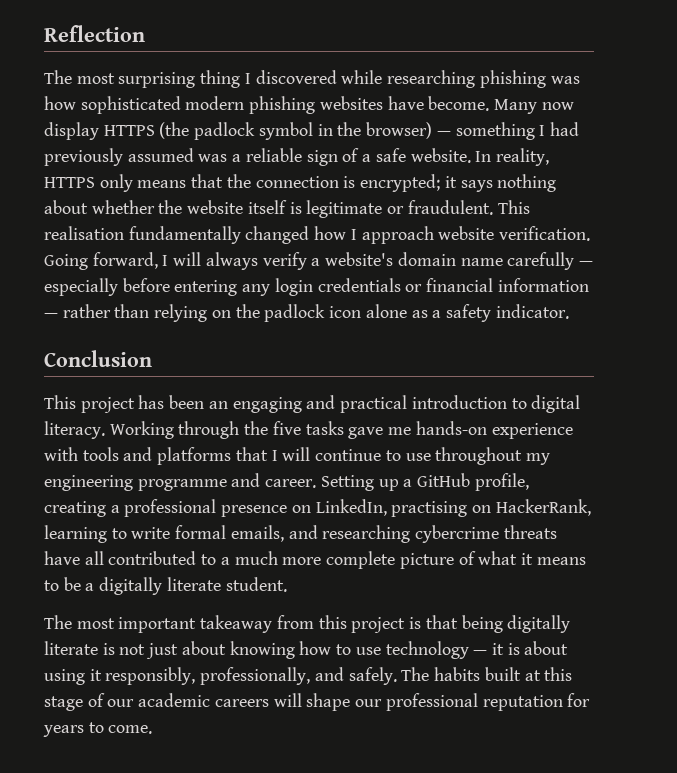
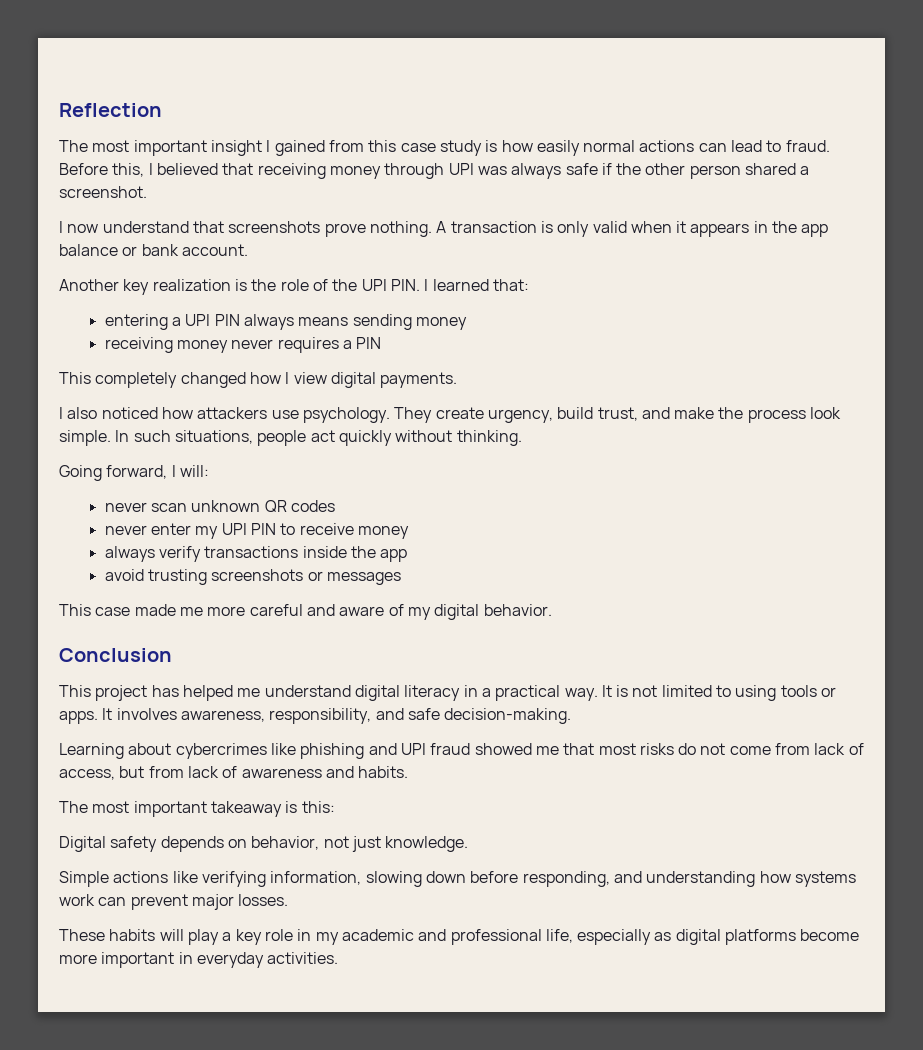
- The most surprising thing I discovered while researching phishing was how sophisticated modern phishing websites have become. Many now display HTTPS (the padlock symbol in the browser) — something I had previously assumed was a reliable sign of a safe website. In reality, HTTPS only means that the connection is encrypted; it says nothing about whether the website itself is legitimate or fraudulent. This realisation fundamentally changed how I approach website verification. Going forward, I will always verify a website's domain name carefully — especially before entering any login credentials or financial information — rather than relying on the padlock icon alone as a safety indicator.
+ The most important insight I gained from this case study is how easily normal actions can lead to fraud. Before this, I believed that receiving money through UPI was always safe if the other person shared a screenshot.
+ I now understand that screenshots prove nothing. A transaction is only valid when it appears in the app balance or bank account.
+ Another key realization is the role of the UPI PIN. I learned that:
+ entering a UPI PIN always means sending money
+ receiving money never requires a PIN
+ This completely changed how I view digital payments.
+ I also noticed how attackers use psychology. They create urgency, build trust, and make the process look simple. In such situations, people act quickly without thinking.
+ Going forward, I will:
+ never scan unknown QR codes
+ never enter my UPI PIN to receive money
+ always verify transactions inside the app
+ avoid trusting screenshots or messages
+ This case made me more careful and aware of my digital behavior.
  Conclusion
- This project has been an engaging and practical introduction to digital literacy. Working through the five tasks gave me hands-on experience with tools and platforms that I will continue to use throughout my engineering programme and career. Setting up a GitHub profile, creating a professional presence on LinkedIn, practising on HackerRank, learning to write formal emails, and researching cybercrime threats have all contributed to a much more complete picture of what it means to be a digitally literate student.
- The most important takeaway from this project is that being digitally literate is not just about knowing how to use technology — it is about using it responsibly, professionally, and safely. The habits built at this stage of our academic careers will shape our professional reputation for years to come.
+ This project has helped me understand digital literacy in a practical way. It is not limited to using tools or apps. It involves awareness, responsibility, and safe decision-making.
+ Learning about cybercrimes like phishing and UPI fraud showed me that most risks do not come from lack of access, but from lack of awareness and habits.
+ The most important takeaway is this:
+ Digital safety depends on behavior, not just knowledge.
+ Simple actions like verifying information, slowing down before responding, and understanding how systems work can prevent major losses.
+ These habits will play a key role in my academic and professional life, especially as digital platforms become more important in everyday activities.

